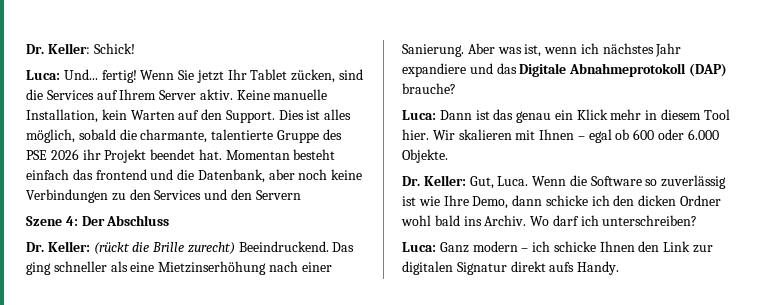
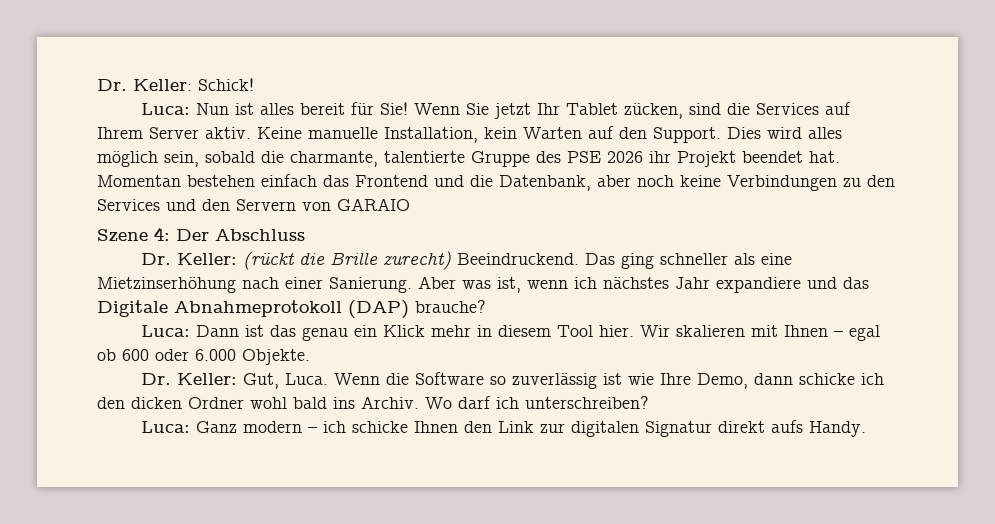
- Luca: Und... fertig!
+ Luca: Nun ist alles bereit für Sie!
- Dies ist alles möglich, sobald die charmante, talentierte Gruppe des PSE 2026 ihr Projekt beendet hat.
+ Dies wird alles möglich sein, sobald die charmante, talentierte Gruppe des PSE 2026 ihr Projekt beendet hat.
- Momentan besteht einfach das frontend und die Datenbank, aber noch keine Verbindungen zu den Services und den Servern
+ Momentan bestehen einfach das Frontend und die Datenbank, aber noch keine Verbindungen zu den Services und den Servern von GARAIO

